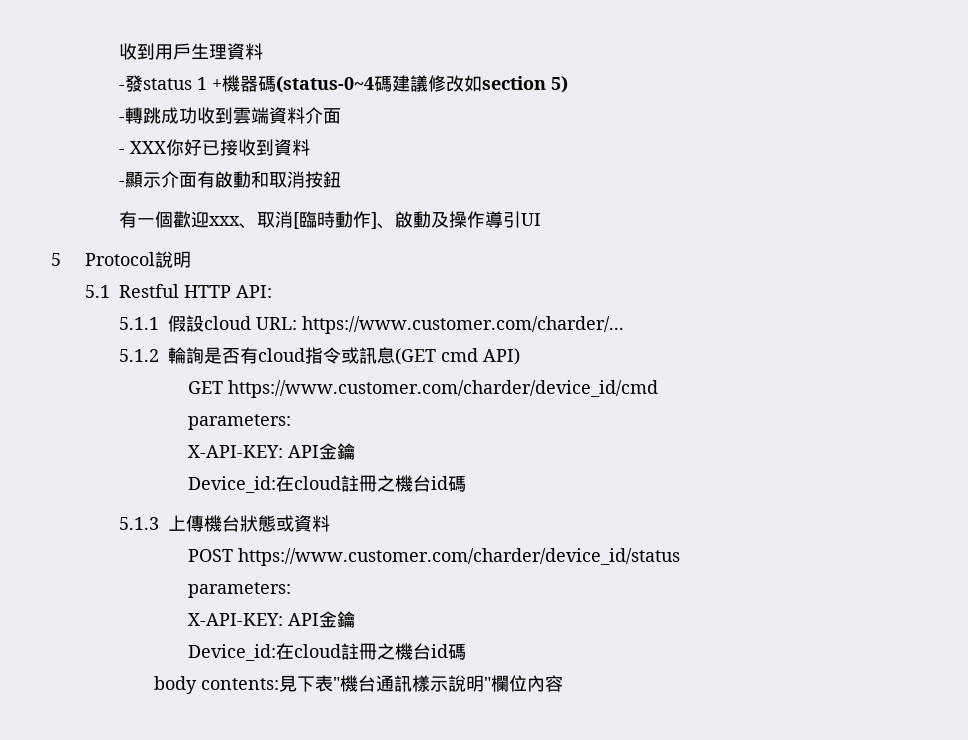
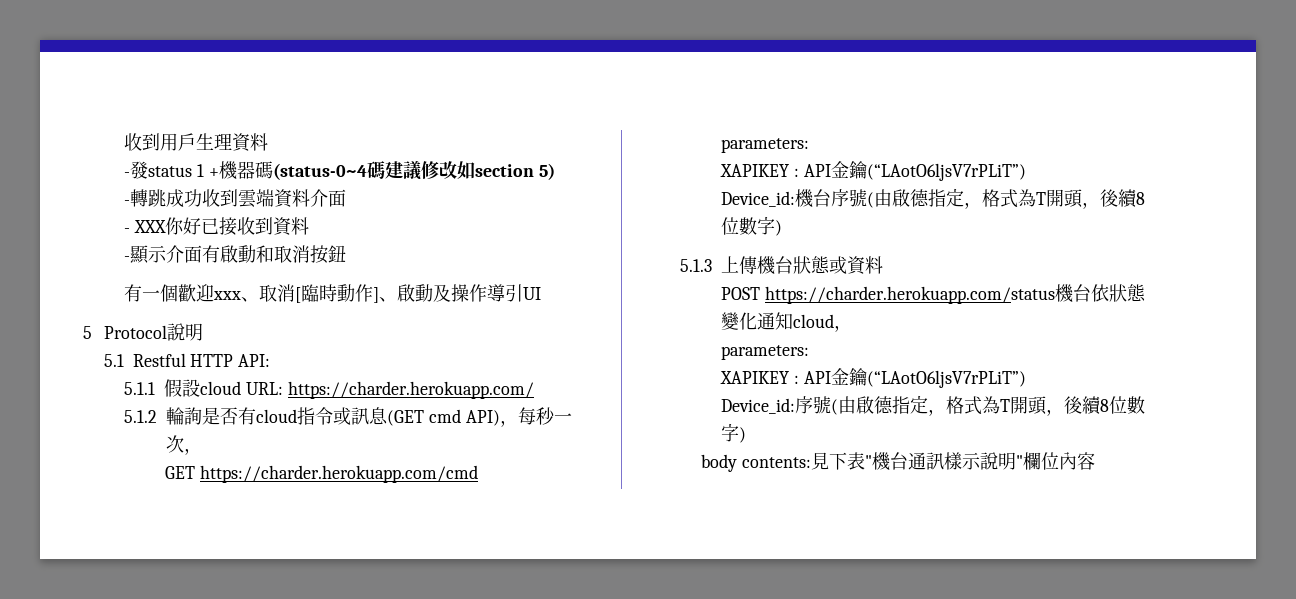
- 5.1.1假設cloud URL: https://www.customer.com/charder/...
+ 5.1.1假設cloud URL: https://charder.herokuapp.com/
- 5.1.2輪詢是否有cloud指令或訊息(GET cmd API)
+ 5.1.2輪詢是否有cloud指令或訊息(GET cmd API)，每秒一次，
- GET https://www.customer.com/charder/device_id/cmd
+ GET https://charder.herokuapp.com/cmd
  parameters:
- X-API-KEY: API金鑰
- Device_id:在cloud註冊之機台id碼
+ XAPIKEY : API金鑰(“LAotO6ljsV7rPLiT”)
+ Device_id:機台序號(由啟德指定，格式為T開頭，後續8位數字)
- POST https://www.customer.com/charder/device_id/status
+ POST https://charder.herokuapp.com/status機台依狀態變化通知cloud，
  parameters:
- X-API-KEY: API金鑰
- Device_id:在cloud註冊之機台id碼
+ XAPIKEY : API金鑰(“LAotO6ljsV7rPLiT”)
+ Device_id:序號(由啟德指定，格式為T開頭，後續8位數字)

